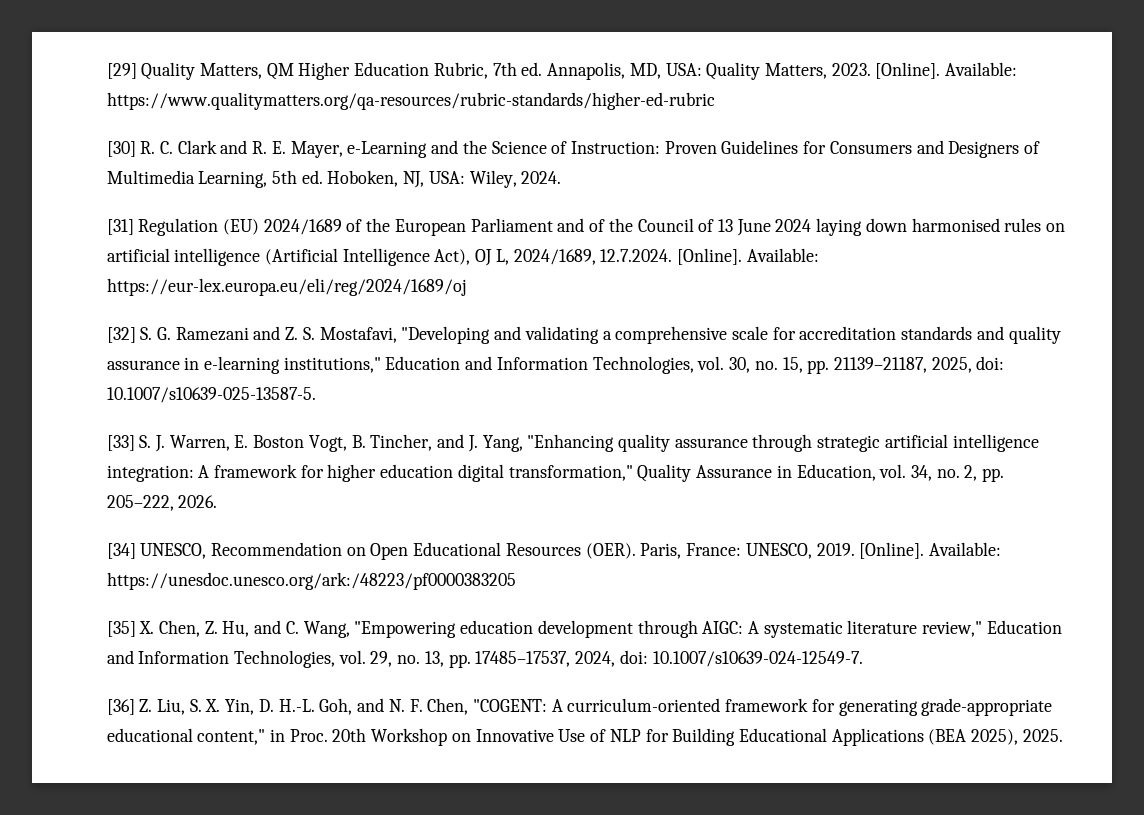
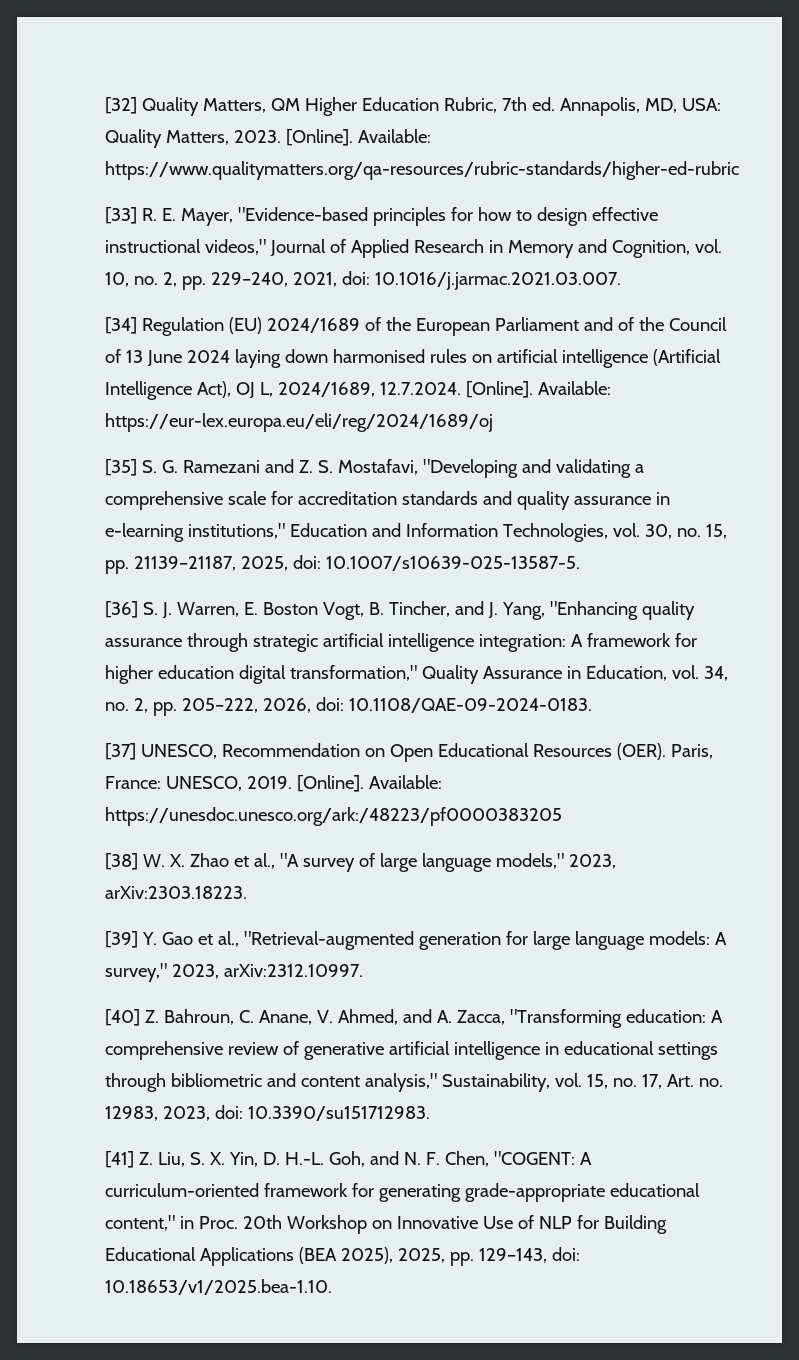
- [29] Quality Matters, QM Higher Education Rubric, 7th ed. Annapolis, MD, USA: Quality Matters, 2023.
+ [32] Quality Matters, QM Higher Education Rubric, 7th ed. Annapolis, MD, USA: Quality Matters, 2023.
- [30] R. C. Clark and R. E. Mayer, e-Learning and the Science of Instruction: Proven Guidelines for Consumers and Designers of Multimedia Learning, 5th ed. Hoboken, NJ, USA: Wiley, 2024.
- [31] Regulation (EU) 2024/1689 of the European Parliament and of the Council of 13 June 2024 laying down harmonised rules on artificial intelligence (Artificial Intelligence Act), OJ L, 2024/1689, 12.7.2024. [Online].
+ [33] R. E. Mayer, "Evidence-based principles for how to design effective instructional videos," Journal of Applied Research in Memory and Cognition, vol. 10, no. 2, pp. 229–240, 2021, doi: 10.1016/j.jarmac.2021.03.007.
+ [34] Regulation (EU) 2024/1689 of the European Parliament and of the Council of 13 June 2024 laying down harmonised rules on artificial intelligence (Artificial Intelligence Act), OJ L, 2024/1689, 12.7.2024. [Online].
- [32] S. G. Ramezani and Z. S. Mostafavi, "Developing and validating a comprehensive scale for accreditation standards and quality assurance in e-learning institutions," Education and Information Technologies, vol. 30, no. 15, pp. 21139–21187, 2025, doi: 10.1007/s10639-025-13587-5.
+ [35] S. G. Ramezani and Z. S. Mostafavi, "Developing and validating a comprehensive scale for accreditation standards and quality assurance in e-learning institutions," Education and Information Technologies, vol. 30, no. 15, pp. 21139–21187, 2025, doi: 10.1007/s10639-025-13587-5.
- [33] S. J. Warren, E. Boston Vogt, B. Tincher, and J. Yang, "Enhancing quality assurance through strategic artificial intelligence integration: A framework for higher education digital transformation," Quality Assurance in Education, vol. 34, no. 2, pp. 205–222, 2026.
- [34] UNESCO, Recommendation on Open Educational Resources (OER).
+ [36] S. J. Warren, E. Boston Vogt, B. Tincher, and J. Yang, "Enhancing quality assurance through strategic artificial intelligence integration: A framework for higher education digital transformation," Quality Assurance in Education, vol. 34, no. 2, pp. 205–222, 2026, doi: 10.1108/QAE-09-2024-0183.
+ [37] UNESCO, Recommendation on Open Educational Resources (OER).
- [35] X. Chen, Z. Hu, and C. Wang, "Empowering education development through AIGC: A systematic literature review," Education and Information Technologies, vol. 29, no. 13, pp. 17485–17537, 2024, doi: 10.1007/s10639-024-12549-7.
- [36] Z. Liu, S. X. Yin, D. H.-L. Goh, and N. F. Chen, "COGENT: A curriculum-oriented framework for generating grade-appropriate educational content," in Proc.
+ [38] W. X. Zhao et al., "A survey of large language models," 2023, arXiv:2303.18223.
+ [39] Y. Gao et al., "Retrieval-augmented generation for large language models: A survey," 2023, arXiv:2312.10997.
+ [40] Z. Bahroun, C. Anane, V. Ahmed, and A. Zacca, "Transforming education: A comprehensive review of generative artificial intelligence in educational settings through bibliometric and content analysis," Sustainability, vol. 15, no. 17, Art. no. 12983, 2023, doi: 10.3390/su151712983.
+ [41] Z. Liu, S. X. Yin, D. H.-L. Goh, and N. F. Chen, "COGENT: A curriculum-oriented framework for generating grade-appropriate educational content," in Proc.
- 20th Workshop on Innovative Use of NLP for Building Educational Applications (BEA 2025), 2025.
+ 20th Workshop on Innovative Use of NLP for Building Educational Applications (BEA 2025), 2025, pp. 129–143, doi: 10.18653/v1/2025.bea-1.10.

